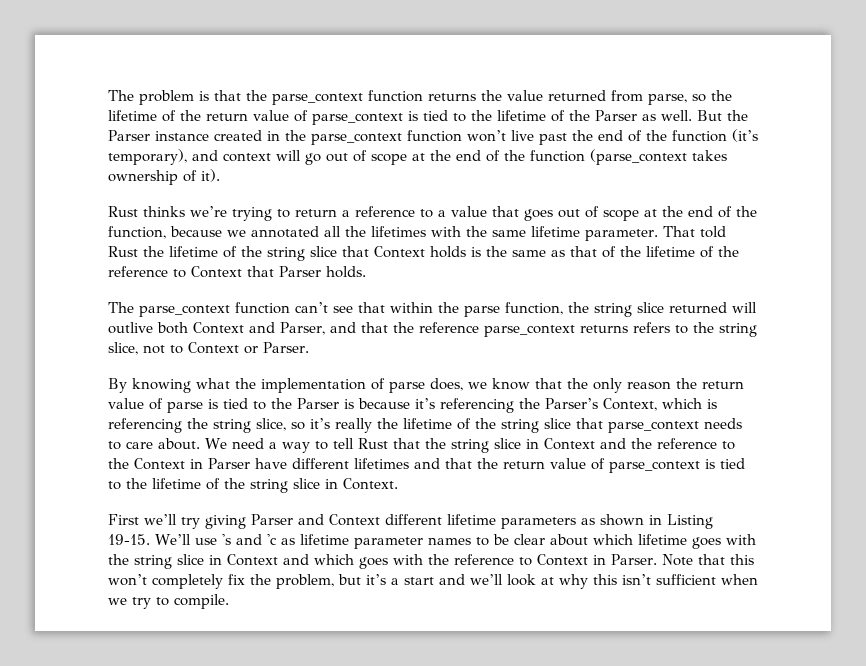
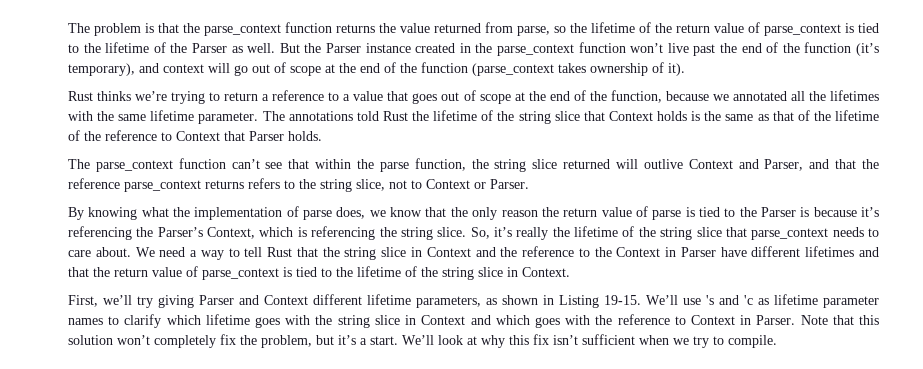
- That told Rust the lifetime of the string slice that Context holds is the same as that of the lifetime of the reference to Context that Parser holds.
+ The annotations told Rust the lifetime of the string slice that Context holds is the same as that of the lifetime of the reference to Context that Parser holds.
- The parse_context function can’t see that within the parse function, the string slice returned will outlive both Context and Parser, and that the reference parse_context returns refers to the string slice, not to Context or Parser.
+ The parse_context function can’t see that within the parse function, the string slice returned will outlive Context and Parser, and that the reference parse_context returns refers to the string slice, not to Context or Parser.
- By knowing what the implementation of parse does, we know that the only reason the return value of parse is tied to the Parser is because it’s referencing the Parser’s Context, which is referencing the string slice, so it’s really the lifetime of the string slice that parse_context needs to care about.
+ By knowing what the implementation of parse does, we know that the only reason the return value of parse is tied to the Parser is because it’s referencing the Parser’s Context, which is referencing the string slice. So, it’s really the lifetime of the string slice that parse_context needs to care about.
- First we’ll try giving Parser and Context different lifetime parameters as shown in Listing 19-15.
+ First, we’ll try giving Parser and Context different lifetime parameters, as shown in Listing 19-15.
- We’ll use 's and 'c as lifetime parameter names to be clear about which lifetime goes with the string slice in Context and which goes with the reference to Context in Parser.
+ We’ll use 's and 'c as lifetime parameter names to clarify which lifetime goes with the string slice in Context and which goes with the reference to Context in Parser.
- Note that this won’t completely fix the problem, but it’s a start and we’ll look at why this isn’t sufficient when we try to compile.
+ Note that this solution won’t completely fix the problem, but it’s a start. We’ll look at why this fix isn’t sufficient when we try to compile.

